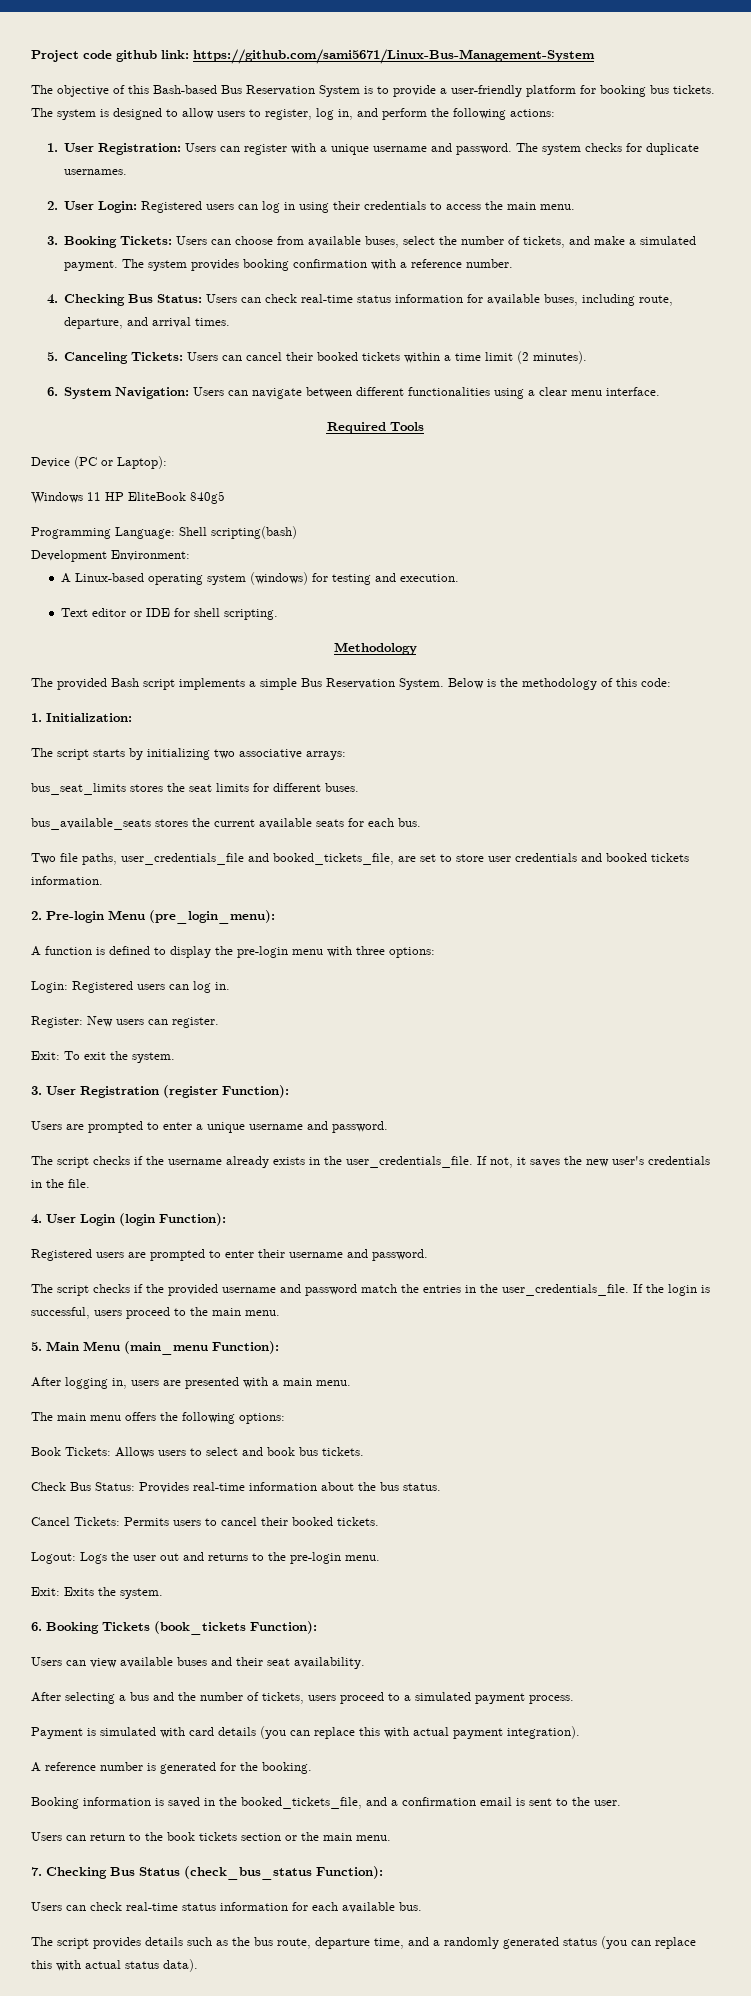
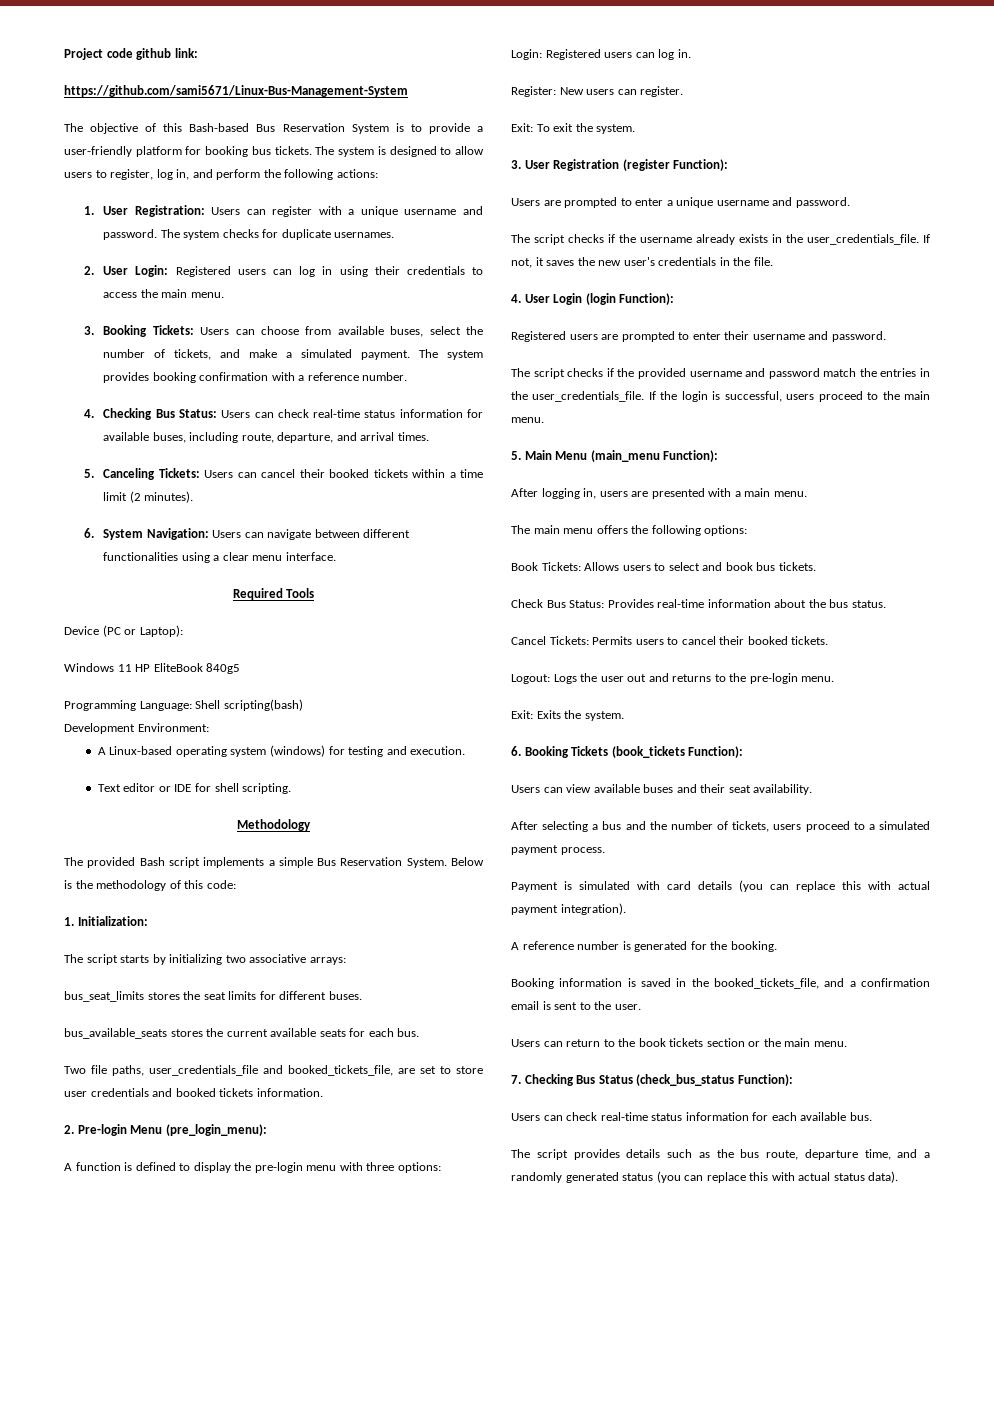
- Project code github link: https://github.com/sami5671/Linux-Bus-Management-System
+ Project code github link:
+ https://github.com/sami5671/Linux-Bus-Management-System

